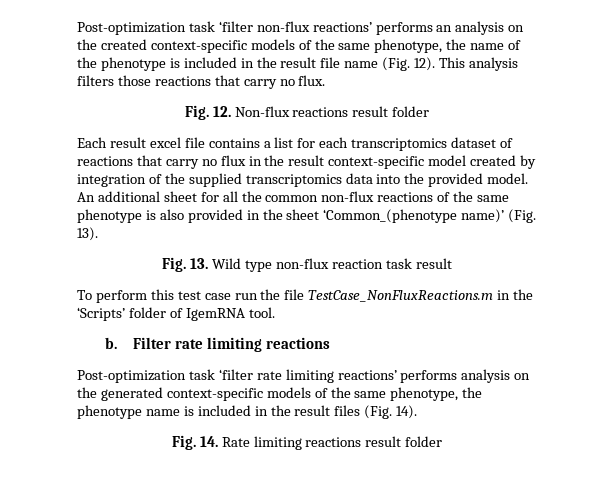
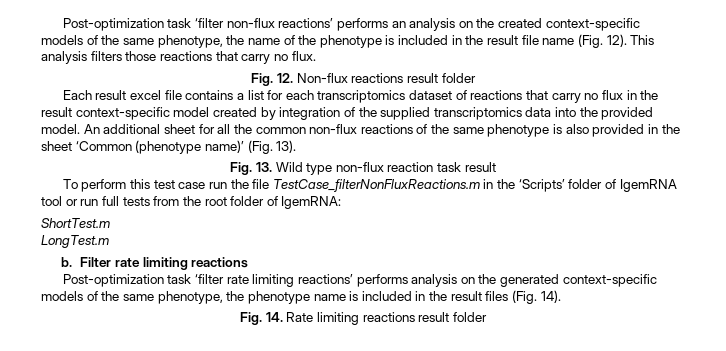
- An additional sheet for all the common non-flux reactions of the same phenotype is also provided in the sheet ‘Common_(phenotype name)’ (Fig. 13).
+ An additional sheet for all the common non-flux reactions of the same phenotype is also provided in the sheet ‘Common (phenotype name)’ (Fig. 13).
- To perform this test case run the file TestCase_NonFluxReactions.m in the ‘Scripts’ folder of IgemRNA tool.
+ To perform this test case run the file TestCase_filterNonFluxReactions.m in the ‘Scripts’ folder of IgemRNA tool or run full tests from the root folder of IgemRNA:
+ ShortTest.m
+ LongTest.m

